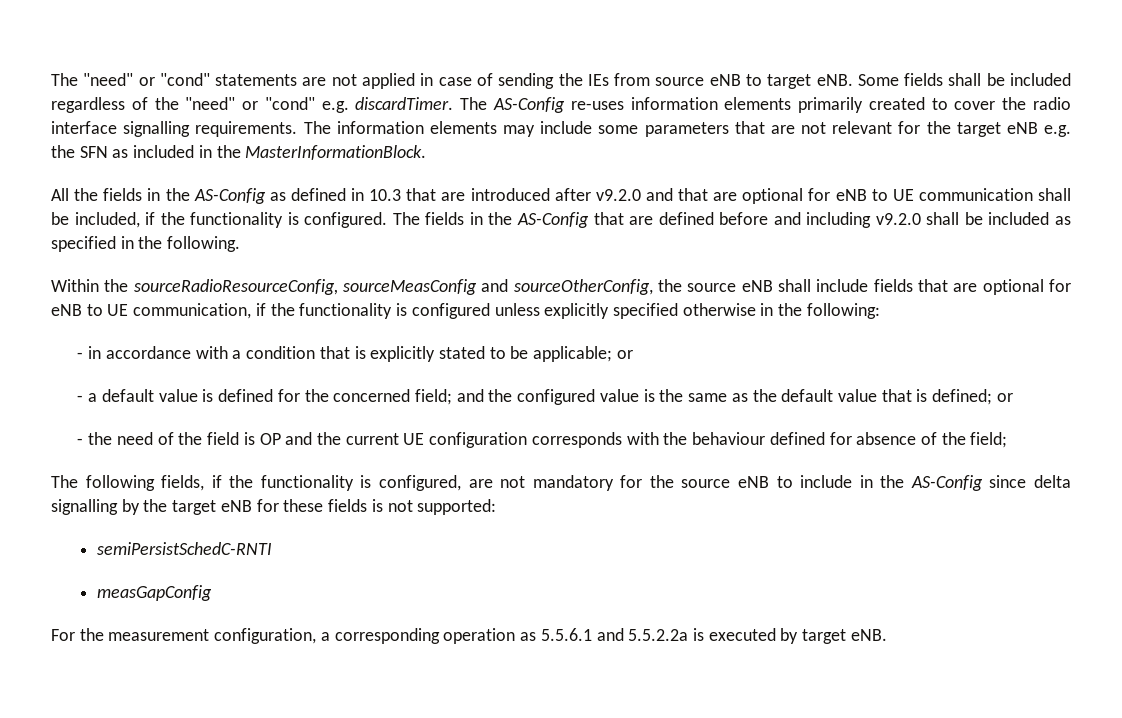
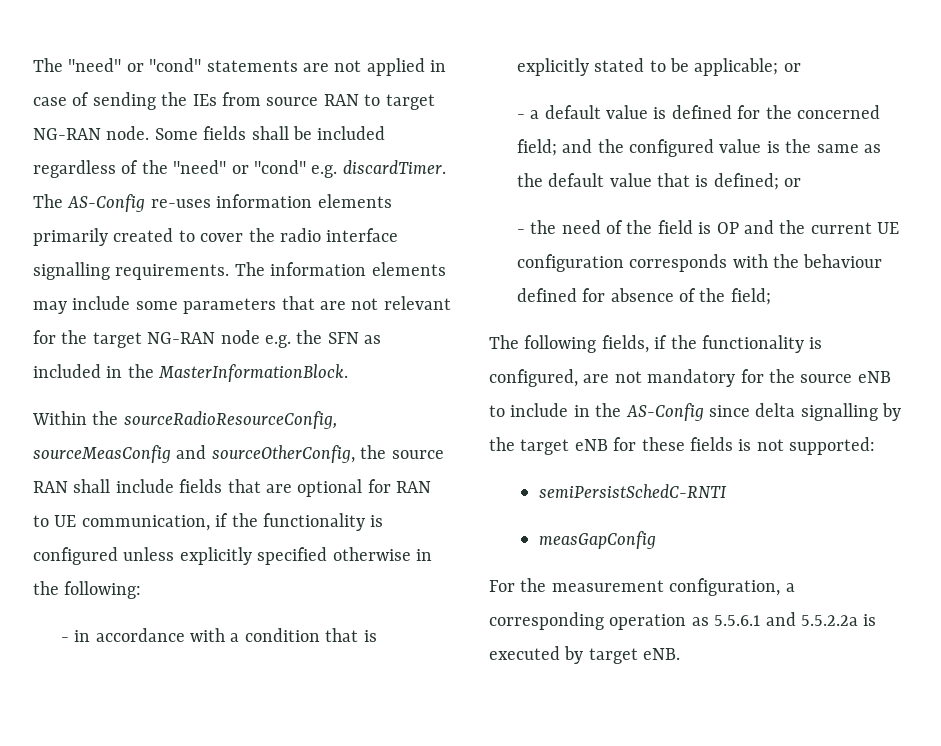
- The "need" or "cond" statements are not applied in case of sending the IEs from source eNB to target eNB.
+ The "need" or "cond" statements are not applied in case of sending the IEs from source RAN to target NG-RAN node.
- The information elements may include some parameters that are not relevant for the target eNB e.g. the SFN as included in the MasterInformationBlock.
+ The information elements may include some parameters that are not relevant for the target NG-RAN node e.g. the SFN as included in the MasterInformationBlock.
- All the fields in the AS-Config as defined in 10.3 that are introduced after v9.2.0 and that are optional for eNB to UE communication shall be included, if the functionality is configured. The fields in the AS-Config that are defined before and including v9.2.0 shall be included as specified in the following.
- Within the sourceRadioResourceConfig, sourceMeasConfig and sourceOtherConfig, the source eNB shall include fields that are optional for eNB to UE communication, if the functionality is configured unless explicitly specified otherwise in the following:
+ Within the sourceRadioResourceConfig, sourceMeasConfig and sourceOtherConfig, the source RAN shall include fields that are optional for RAN to UE communication, if the functionality is configured unless explicitly specified otherwise in the following:

